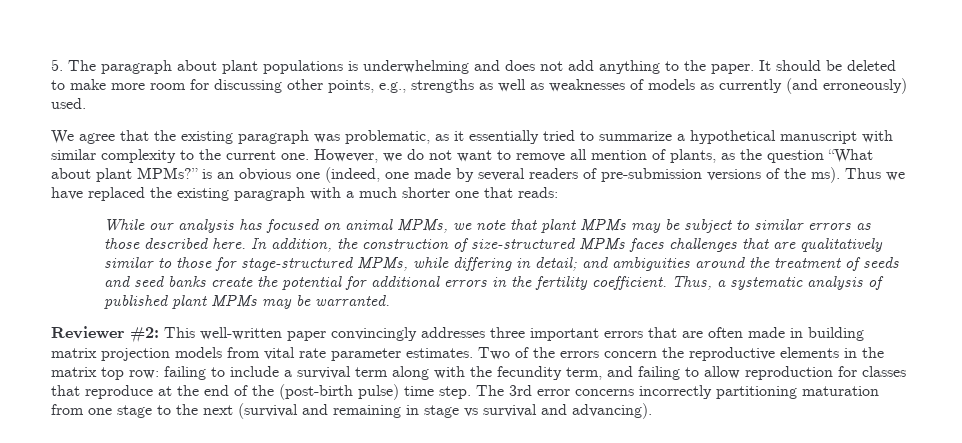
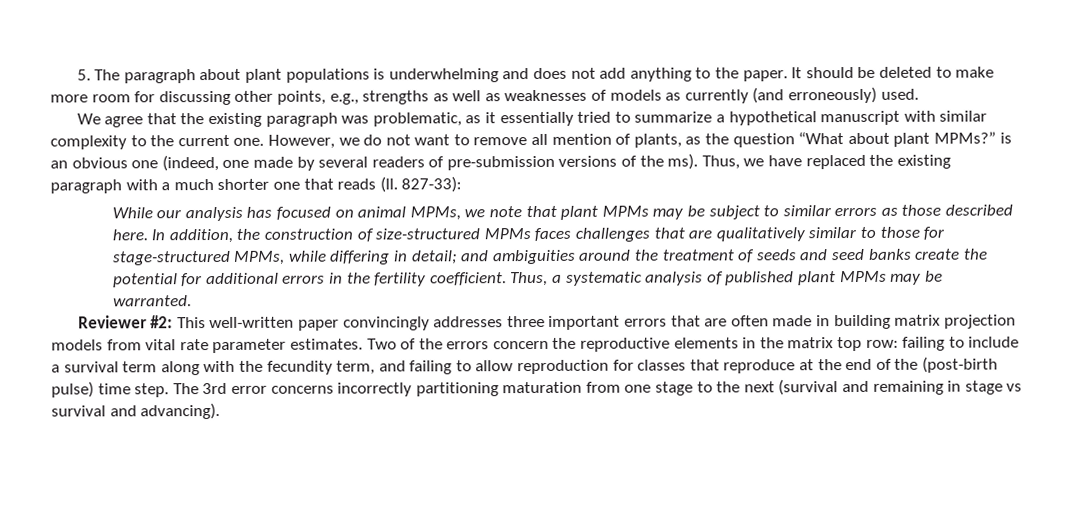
- Thus we have replaced the existing paragraph with a much shorter one that reads:
+ Thus, we have replaced the existing paragraph with a much shorter one that reads (ll. 827-33):

